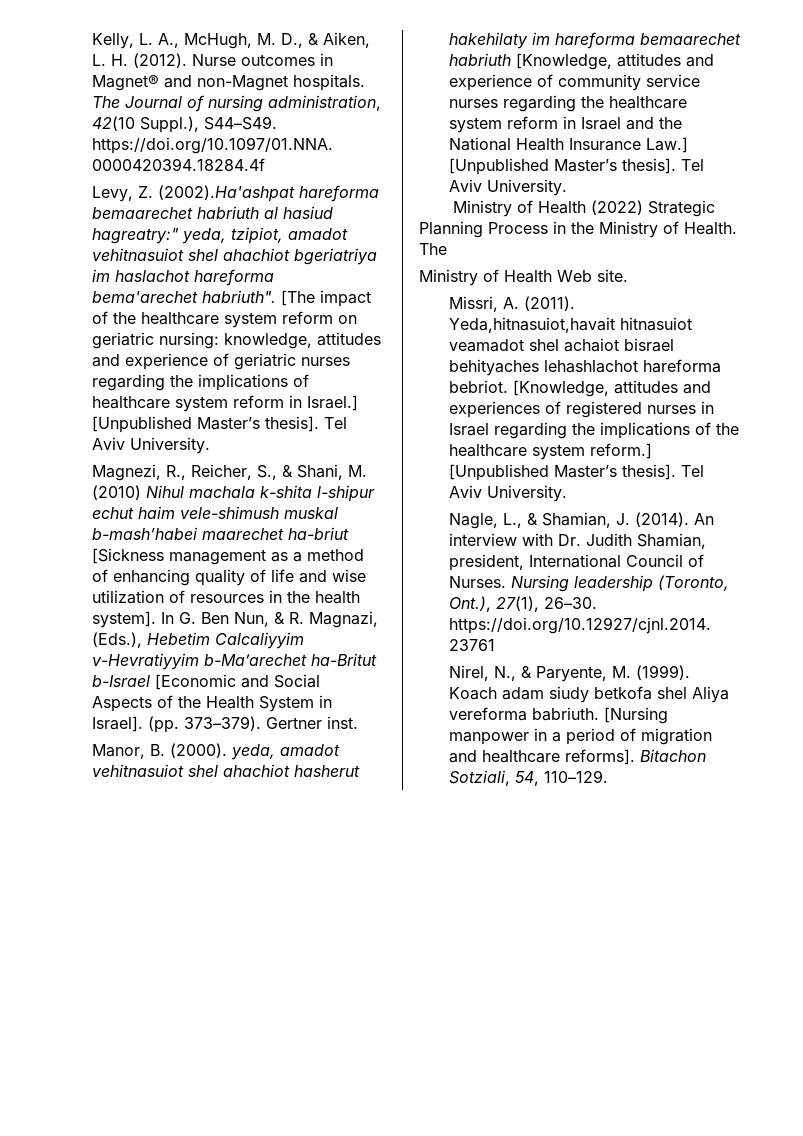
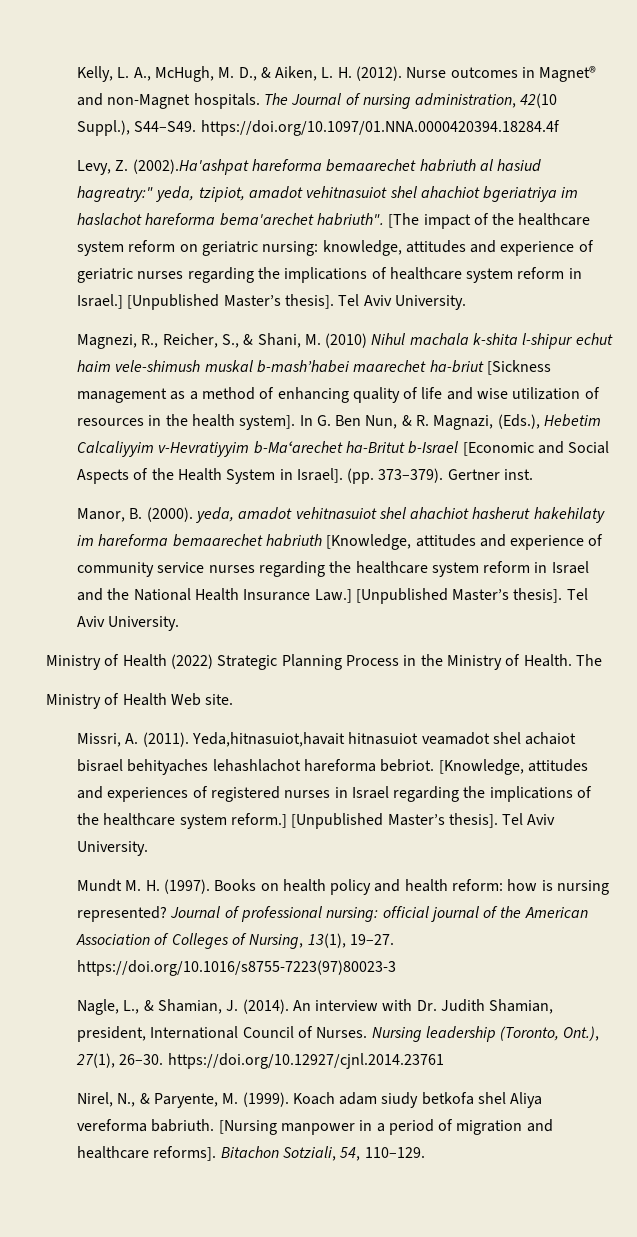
+ Mundt M. H. (1997). Books on health policy and health reform: how is nursing represented? Journal of professional nursing: official journal of the American Association of Colleges of Nursing, 13(1), 19–27. https://doi.org/10.1016/s8755-7223(97)80023-3

